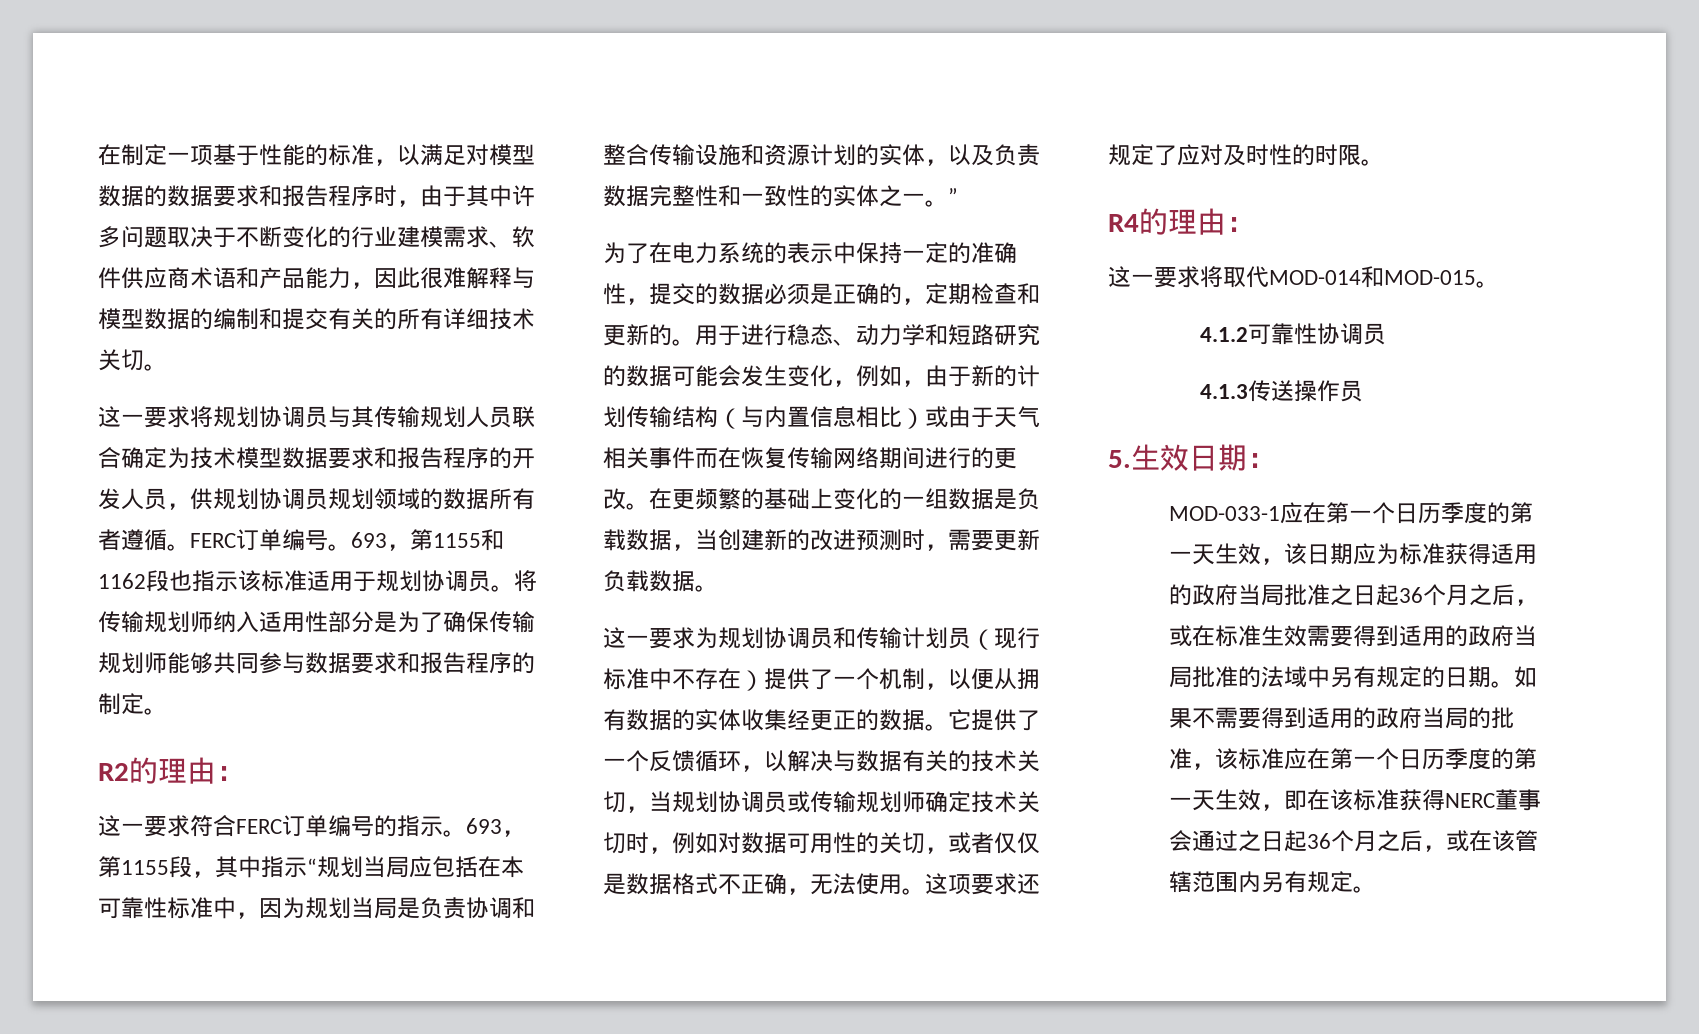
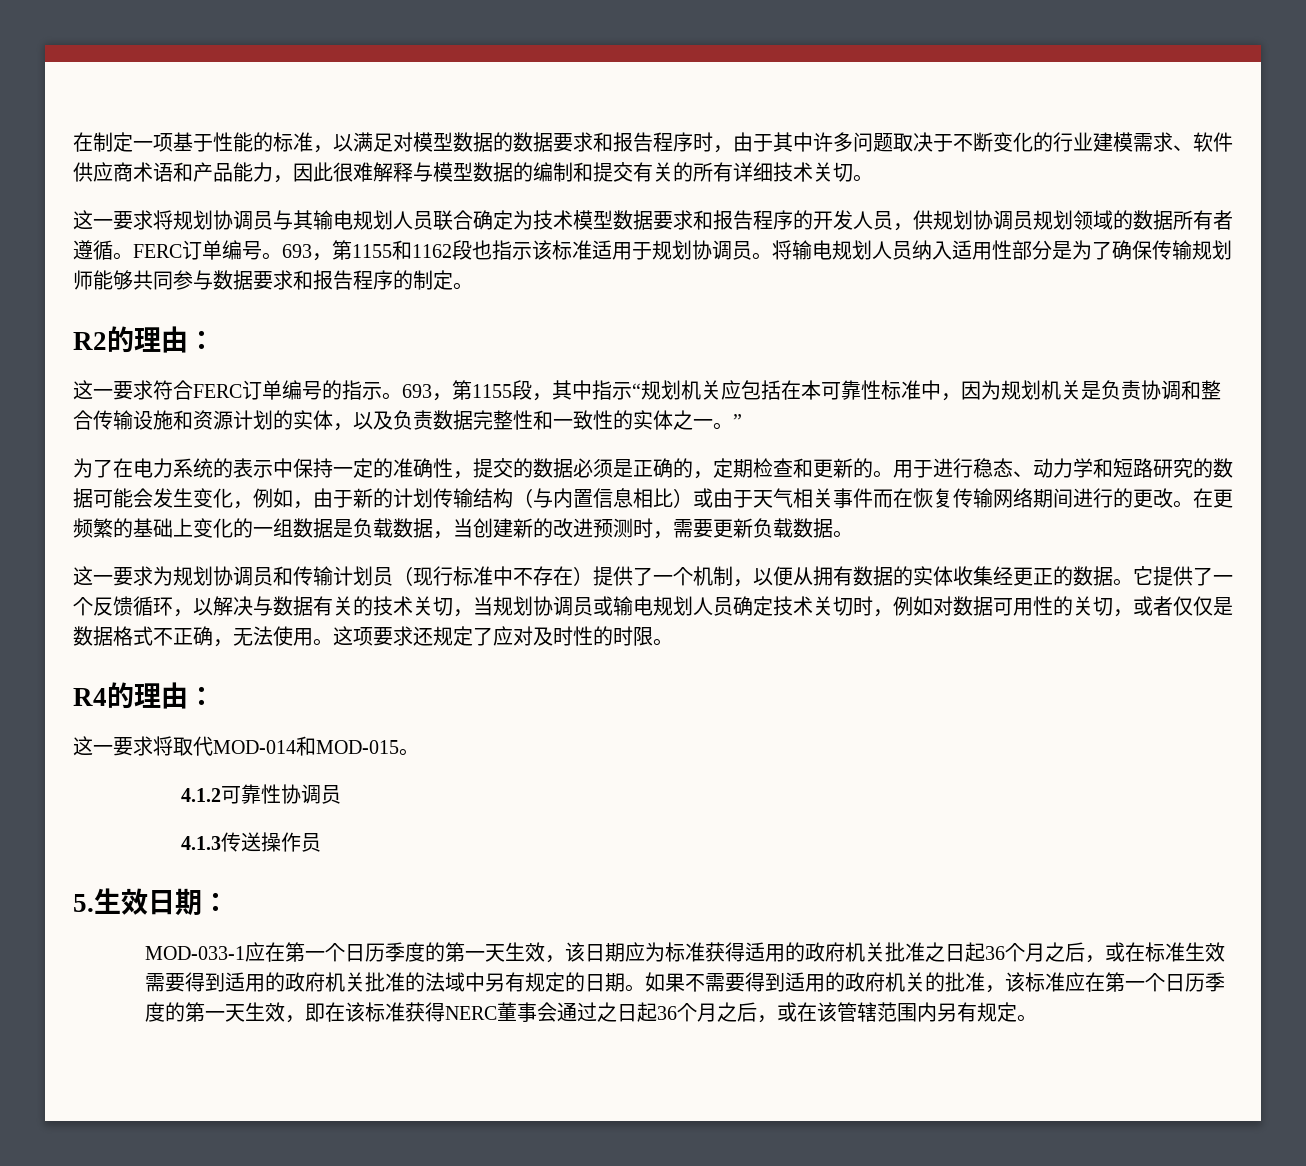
- 这一要求将规划协调员与其传输规划人员联合确定为技术模型数据要求和报告程序的开发人员，供规划协调员规划领域的数据所有者遵循。
+ 这一要求将规划协调员与其输电规划人员联合确定为技术模型数据要求和报告程序的开发人员，供规划协调员规划领域的数据所有者遵循。
- 将传输规划师纳入适用性部分是为了确保传输规划师能够共同参与数据要求和报告程序的制定。
+ 将输电规划人员纳入适用性部分是为了确保传输规划师能够共同参与数据要求和报告程序的制定。
- 693，第1155段，其中指示“规划当局应包括在本可靠性标准中，因为规划当局是负责协调和整合传输设施和资源计划的实体，以及负责数据完整性和一致性的实体之一。”
+ 693，第1155段，其中指示“规划机关应包括在本可靠性标准中，因为规划机关是负责协调和整合传输设施和资源计划的实体，以及负责数据完整性和一致性的实体之一。”
- 它提供了一个反馈循环，以解决与数据有关的技术关切，当规划协调员或传输规划师确定技术关切时，例如对数据可用性的关切，或者仅仅是数据格式不正确，无法使用。
+ 它提供了一个反馈循环，以解决与数据有关的技术关切，当规划协调员或输电规划人员确定技术关切时，例如对数据可用性的关切，或者仅仅是数据格式不正确，无法使用。
- MOD-033-1应在第一个日历季度的第一天生效，该日期应为标准获得适用的政府当局批准之日起36个月之后，或在标准生效需要得到适用的政府当局批准的法域中另有规定的日期。
+ MOD-033-1应在第一个日历季度的第一天生效，该日期应为标准获得适用的政府机关批准之日起36个月之后，或在标准生效需要得到适用的政府机关批准的法域中另有规定的日期。
- 如果不需要得到适用的政府当局的批准，该标准应在第一个日历季度的第一天生效，即在该标准获得NERC董事会通过之日起36个月之后，或在该管辖范围内另有规定。
+ 如果不需要得到适用的政府机关的批准，该标准应在第一个日历季度的第一天生效，即在该标准获得NERC董事会通过之日起36个月之后，或在该管辖范围内另有规定。

